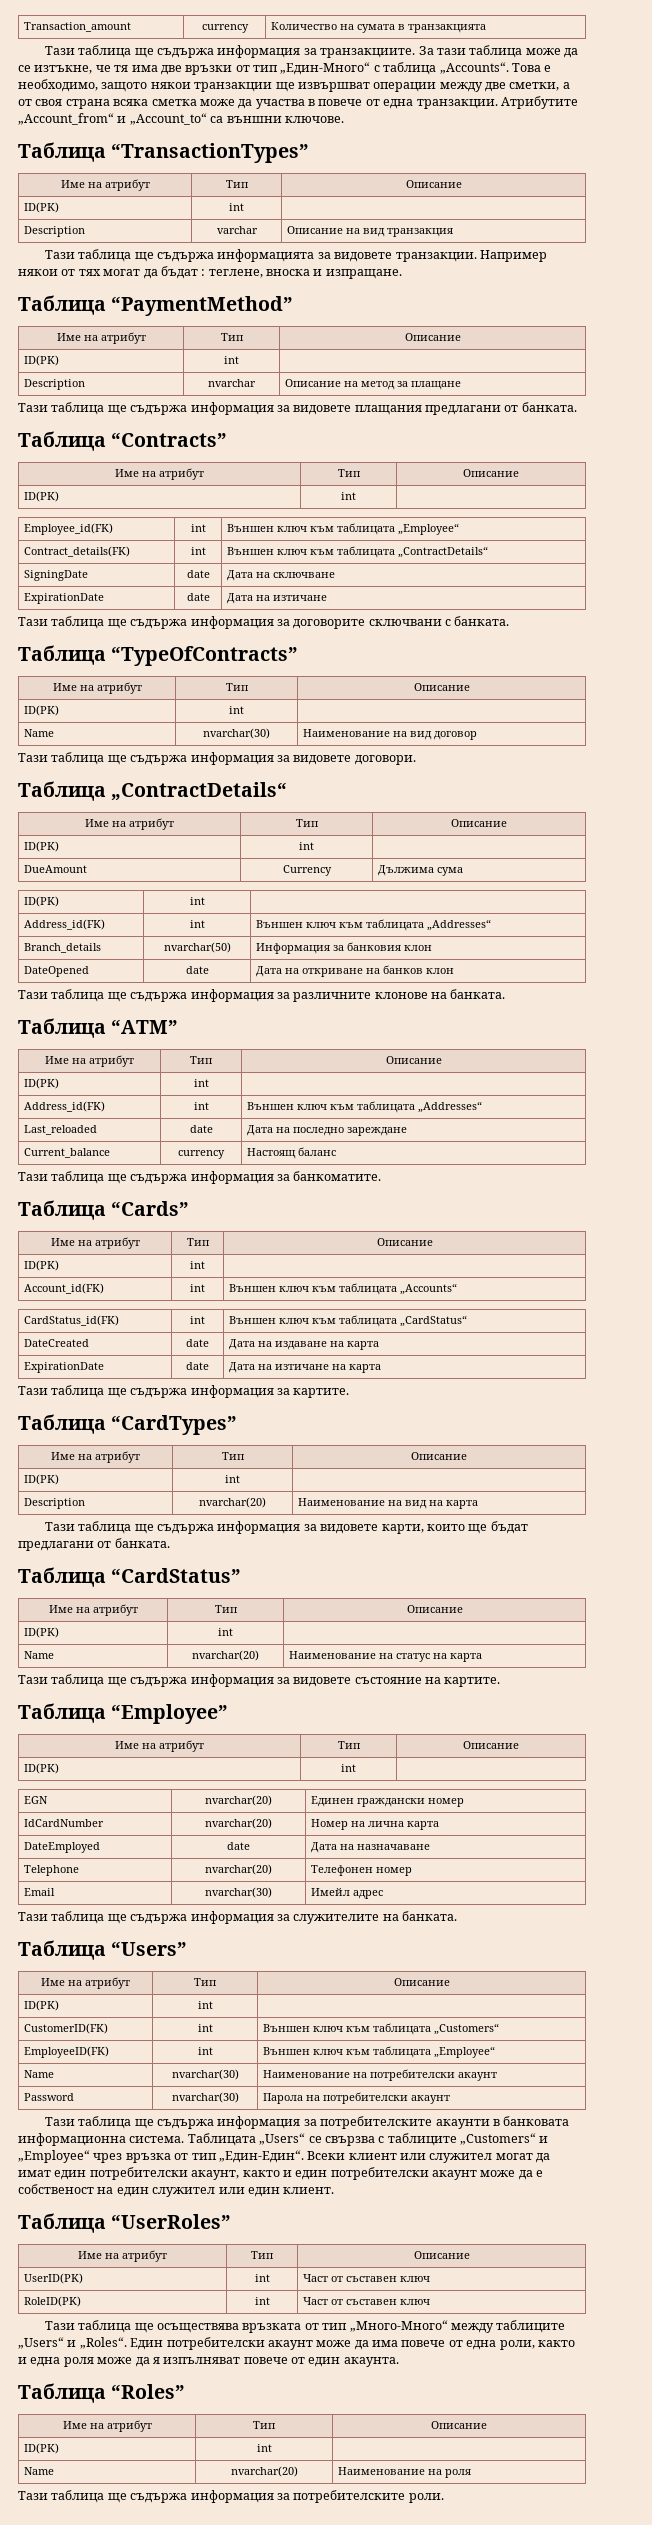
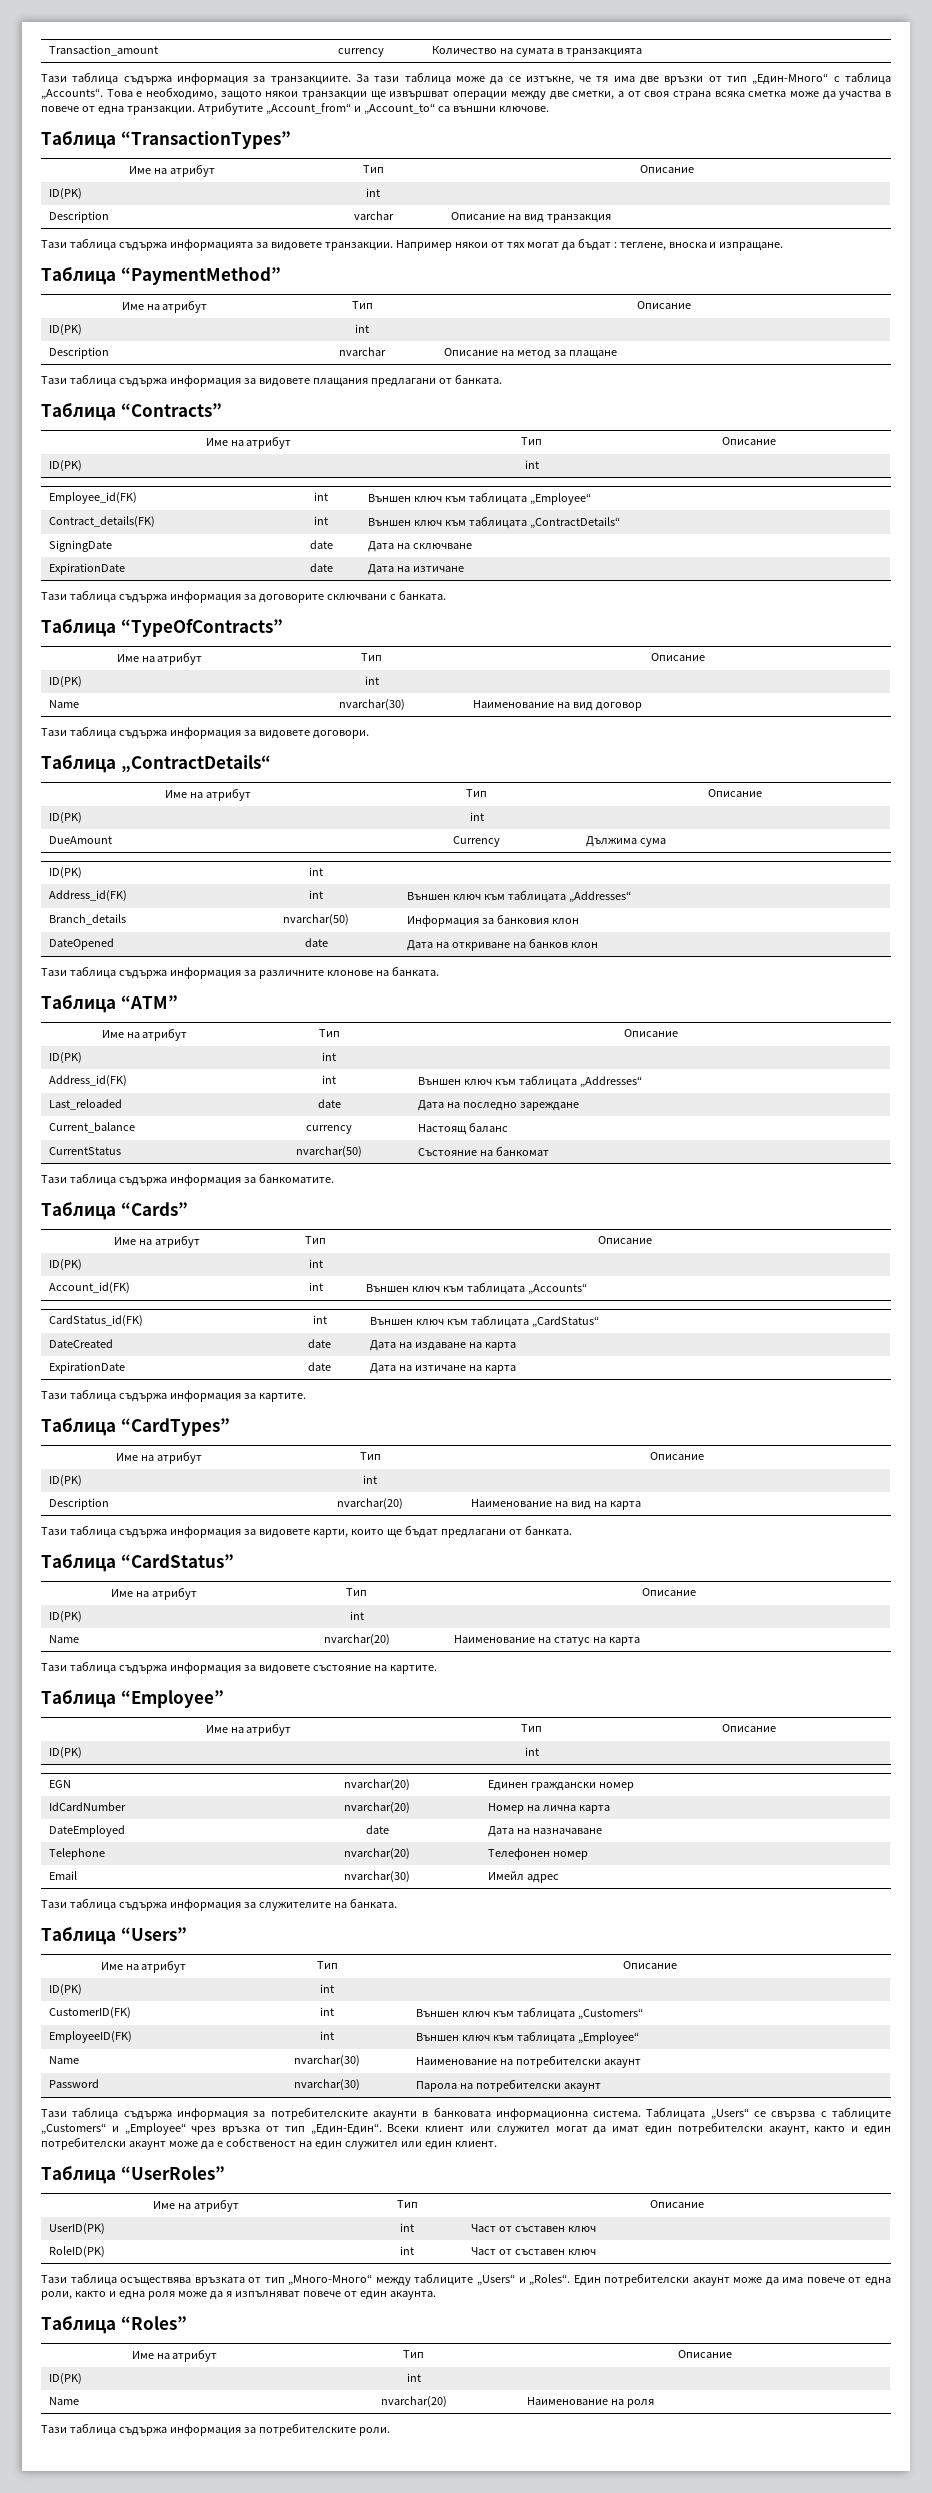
- Тази таблица ще съдържа информация за транзакциите.
+ Тази таблица съдържа информация за транзакциите.
- Тази таблица ще съдържа информацията за видовете транзакции.
+ Тази таблица съдържа информацията за видовете транзакции.
- Тази таблица ще съдържа информация за видовете плащания предлагани от банката.
+ Тази таблица съдържа информация за видовете плащания предлагани от банката.
- Тази таблица ще съдържа информация за договорите сключвани с банката.
+ Тази таблица съдържа информация за договорите сключвани с банката.
- Тази таблица ще съдържа информация за видовете договори.
+ Тази таблица съдържа информация за видовете договори.
- Тази таблица ще съдържа информация за различните клонове на банката.
+ Тази таблица съдържа информация за различните клонове на банката.
- Тази таблица ще съдържа информация за банкоматите.
+ CurrentStatus | nvarchar(50) | Състояние на банкомат
+ Тази таблица съдържа информация за банкоматите.
- Тази таблица ще съдържа информация за картите.
+ Тази таблица съдържа информация за картите.
- Тази таблица ще съдържа информация за видовете карти, които ще бъдат предлагани от банката.
+ Тази таблица съдържа информация за видовете карти, които ще бъдат предлагани от банката.
- Тази таблица ще съдържа информация за видовете състояние на картите.
+ Тази таблица съдържа информация за видовете състояние на картите.
- Тази таблица ще съдържа информация за служителите на банката.
+ Тази таблица съдържа информация за служителите на банката.
- Тази таблица ще съдържа информация за потребителските акаунти в банковата информационна система.
+ Тази таблица съдържа информация за потребителските акаунти в банковата информационна система.
- Тази таблица ще осъществява връзката от тип „Много-Много“ между таблиците „Users“ и „Roles“.
+ Тази таблица осъществява връзката от тип „Много-Много“ между таблиците „Users“ и „Roles“.
- Тази таблица ще съдържа информация за потребителските роли.
+ Тази таблица съдържа информация за потребителските роли.

